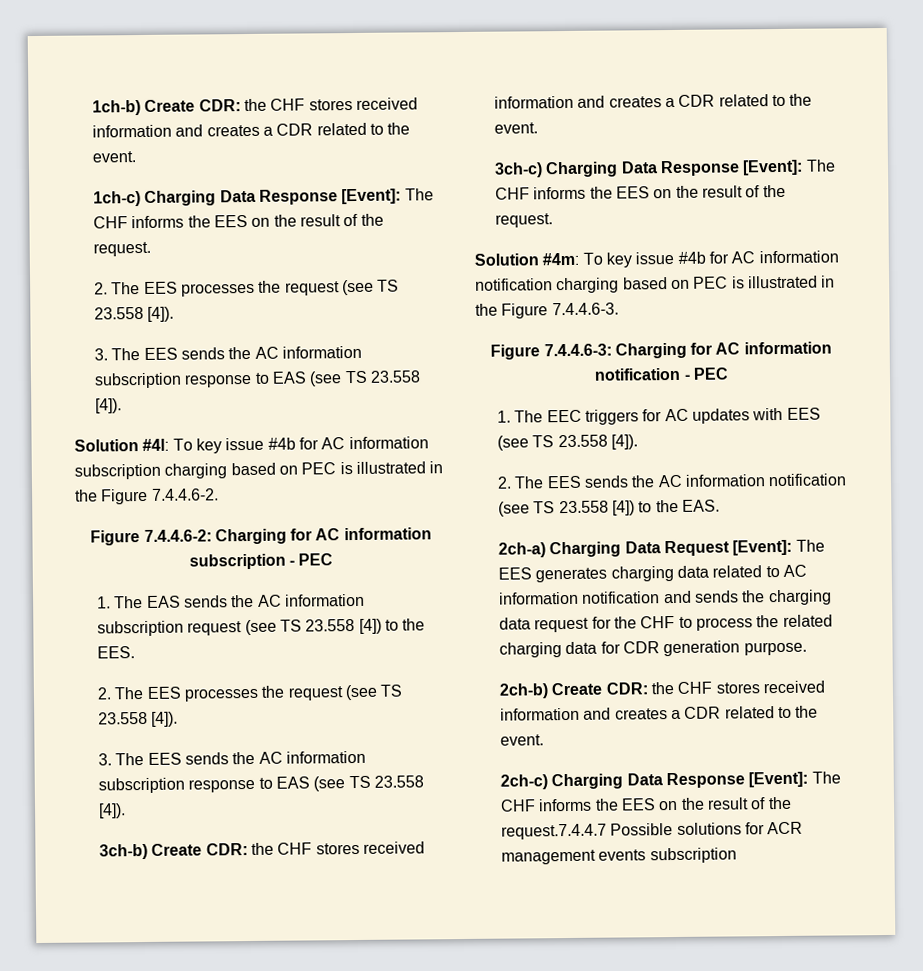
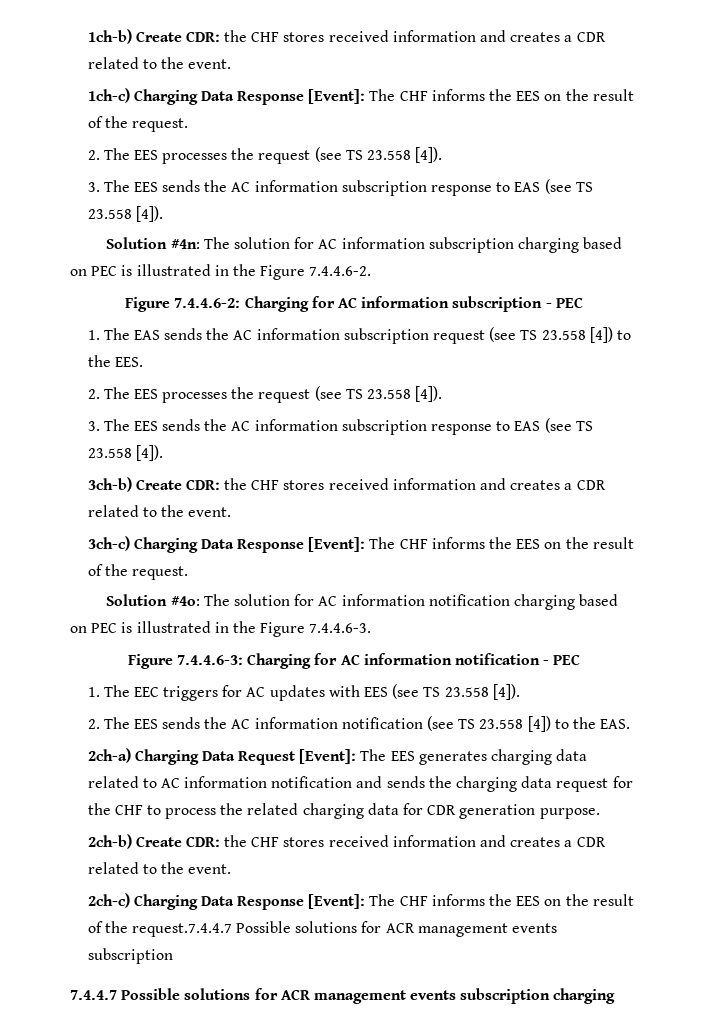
- Solution #4l: To key issue #4b for AC information subscription charging based on PEC is illustrated in the Figure 7.4.4.6-2.
+ Solution #4n: The solution for AC information subscription charging based on PEC is illustrated in the Figure 7.4.4.6-2.
- Solution #4m: To key issue #4b for AC information notification charging based on PEC is illustrated in the Figure 7.4.4.6-3.
+ Solution #4o: The solution for AC information notification charging based on PEC is illustrated in the Figure 7.4.4.6-3.
+ 7.4.4.7 Possible solutions for ACR management events subscription charging

